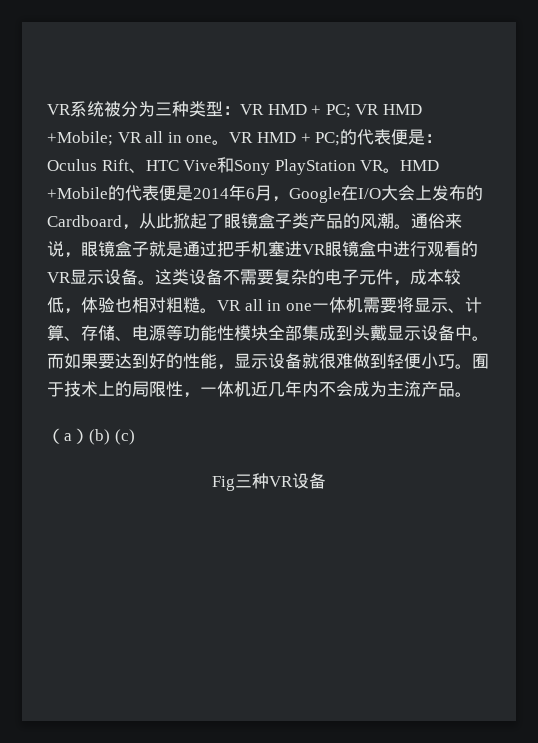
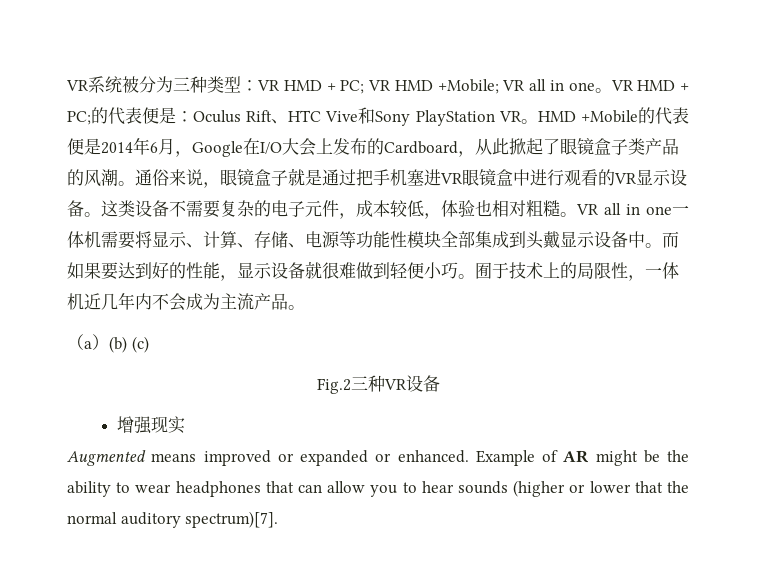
- Fig三种VR设备
+ Fig.2三种VR设备
+ 增强现实
+ Augmented means improved or expanded or enhanced. Example of AR might be the ability to wear headphones that can allow you to hear sounds (higher or lower that the normal auditory spectrum)[7].

